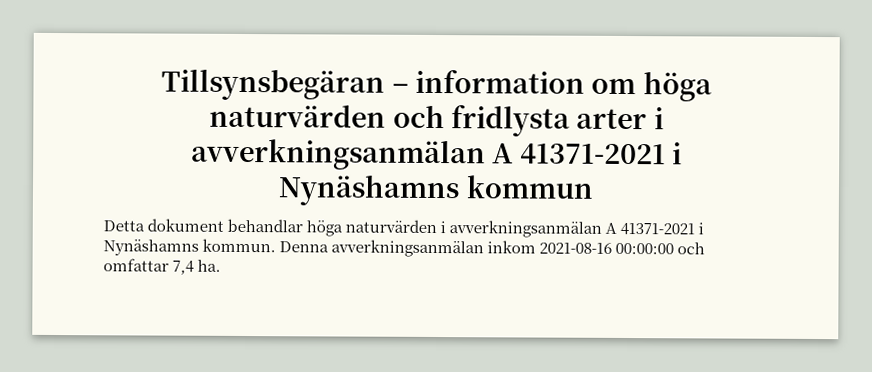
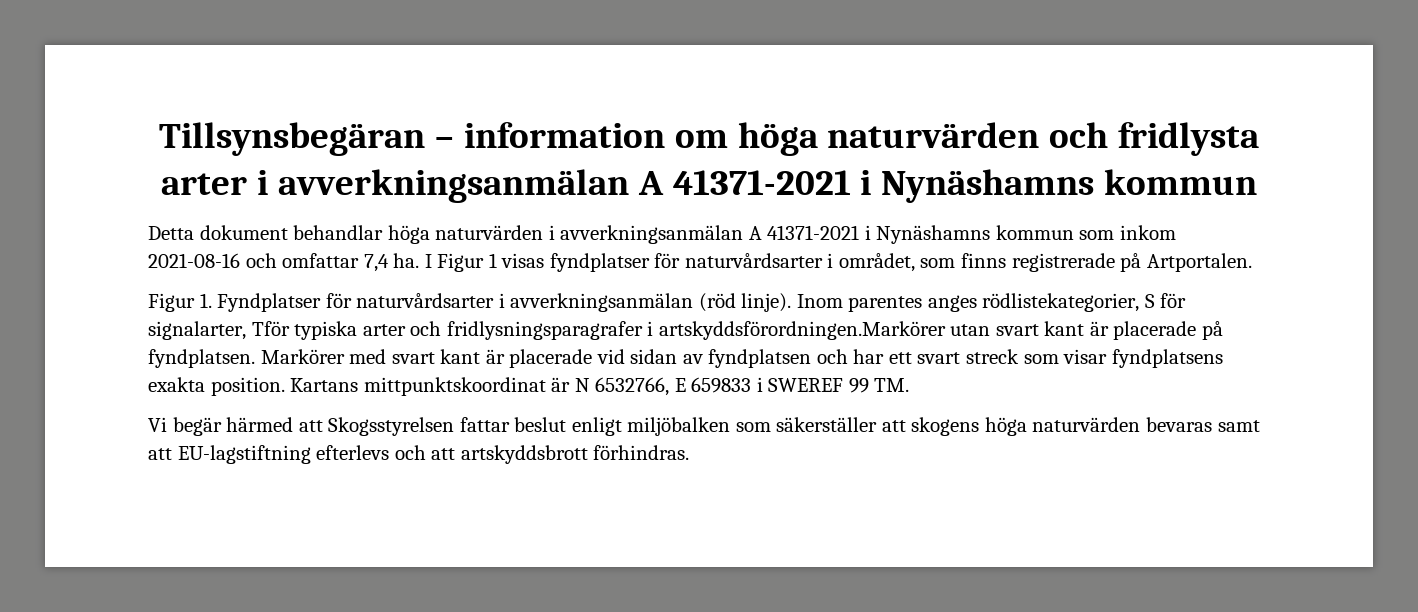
- Detta dokument behandlar höga naturvärden i avverkningsanmälan A 41371-2021 i Nynäshamns kommun. Denna avverkningsanmälan inkom 2021-08-16 00:00:00 och omfattar 7,4 ha.
+ Detta dokument behandlar höga naturvärden i avverkningsanmälan A 41371-2021 i Nynäshamns kommun som inkom 2021-08-16 och omfattar 7,4 ha.
+ I Figur 1 visas fyndplatser för naturvårdsarter i området, som finns registrerade på Artportalen.
+ Figur 1. Fyndplatser för naturvårdsarter i avverkningsanmälan (röd linje). Inom parentes anges rödlistekategorier, S för signalarter, Tför typiska arter och fridlysningsparagrafer i artskyddsförordningen.Markörer utan svart kant är placerade på fyndplatsen. Markörer med svart kant är placerade vid sidan av fyndplatsen och har ett svart streck som visar fyndplatsens exakta position. Kartans mittpunktskoordinat är N 6532766, E 659833 i SWEREF 99 TM.
+ Vi begär härmed att Skogsstyrelsen fattar beslut enligt miljöbalken som säkerställer att skogens höga naturvärden bevaras samt att EU-lagstiftning efterlevs och att artskyddsbrott förhindras.

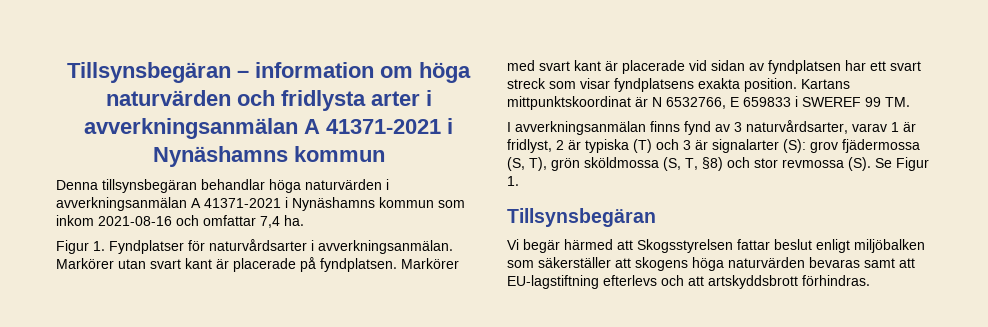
- Detta dokument behandlar höga naturvärden i avverkningsanmälan A 41371-2021 i Nynäshamns kommun som inkom 2021-08-16 och omfattar 7,4 ha. I Figur 1 visas fyndplatser för naturvårdsarter i området, som finns registrerade på Artportalen.
+ Denna tillsynsbegäran behandlar höga naturvärden i avverkningsanmälan A 41371-2021 i Nynäshamns kommun som inkom 2021-08-16 och omfattar 7,4 ha.
- Figur 1. Fyndplatser för naturvårdsarter i avverkningsanmälan (röd linje). Inom parentes anges rödlistekategorier, S för signalarter, Tför typiska arter och fridlysningsparagrafer i artskyddsförordningen.Markörer utan svart kant är placerade på fyndplatsen.
+ Figur 1. Fyndplatser för naturvårdsarter i avverkningsanmälan. Markörer utan svart kant är placerade på fyndplatsen.
- Markörer med svart kant är placerade vid sidan av fyndplatsen och har ett svart streck som visar fyndplatsens exakta position.
+ Markörer med svart kant är placerade vid sidan av fyndplatsen har ett svart streck som visar fyndplatsens exakta position.
+ I avverkningsanmälan finns fynd av 3 naturvårdsarter, varav 1 är fridlyst, 2 är typiska (T) och 3 är signalarter (S): grov fjädermossa (S, T), grön sköldmossa (S, T, §8) och stor revmossa (S). Se Figur 1.
+ Tillsynsbegäran

